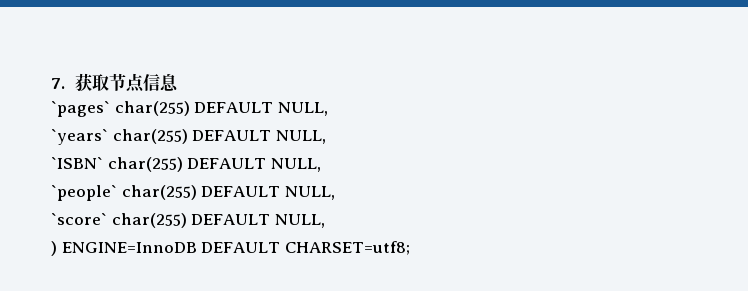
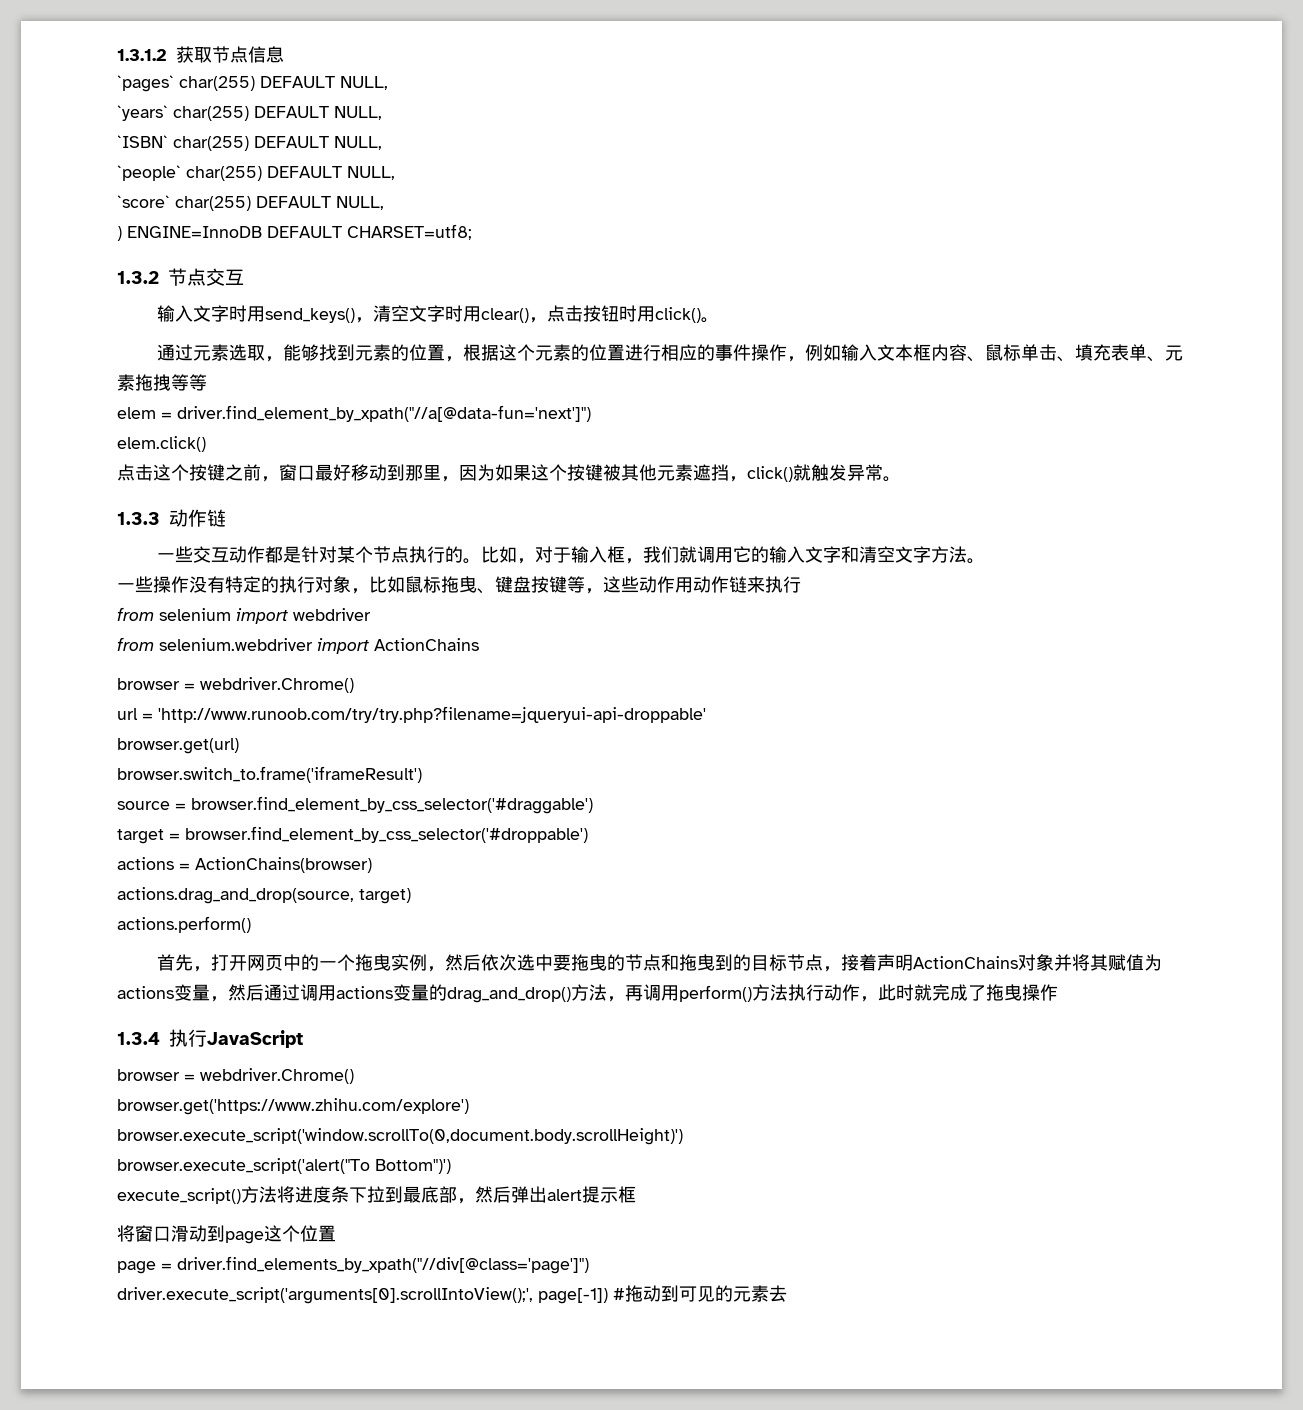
- 7.获取节点信息
+ 1.3.1.2获取节点信息
+ 1.3.2节点交互
+ 输入文字时用send_keys()，清空文字时用clear()，点击按钮时用click()。
+ 通过元素选取，能够找到元素的位置，根据这个元素的位置进行相应的事件操作，例如输入文本框内容、鼠标单击、填充表单、元素拖拽等等
+ elem = driver.find_element_by_xpath("//a[@data-fun='next']")
+ elem.click()
+ 点击这个按键之前，窗口最好移动到那里，因为如果这个按键被其他元素遮挡，click()就触发异常。
+ 1.3.3动作链
+ 一些交互动作都是针对某个节点执行的。比如，对于输入框，我们就调用它的输入文字和清空文字方法。
+ 一些操作没有特定的执行对象，比如鼠标拖曳、键盘按键等，这些动作用动作链来执行
+ from selenium import webdriver
+ from selenium.webdriver import ActionChains
+ browser = webdriver.Chrome()
+ url = 'http://www.runoob.com/try/try.php?filename=jqueryui-api-droppable'
+ browser.get(url)
+ browser.switch_to.frame('iframeResult')
+ source = browser.find_element_by_css_selector('#draggable')
+ target = browser.find_element_by_css_selector('#droppable')
+ actions = ActionChains(browser)
+ actions.drag_and_drop(source, target)
+ actions.perform()
+ 首先，打开网页中的一个拖曳实例，然后依次选中要拖曳的节点和拖曳到的目标节点，接着声明ActionChains对象并将其赋值为actions变量，然后通过调用actions变量的drag_and_drop()方法，再调用perform()方法执行动作，此时就完成了拖曳操作
+ 1.3.4执行JavaScript
+ browser = webdriver.Chrome()
+ browser.get('https://www.zhihu.com/explore')
+ browser.execute_script('window.scrollTo(0,document.body.scrollHeight)')
+ browser.execute_script('alert("To Bottom")')
+ execute_script()方法将进度条下拉到最底部，然后弹出alert提示框
+ 将窗口滑动到page这个位置
+ page = driver.find_elements_by_xpath("//div[@class='page']")
+ driver.execute_script('arguments[0].scrollIntoView();', page[-1]) #拖动到可见的元素去

